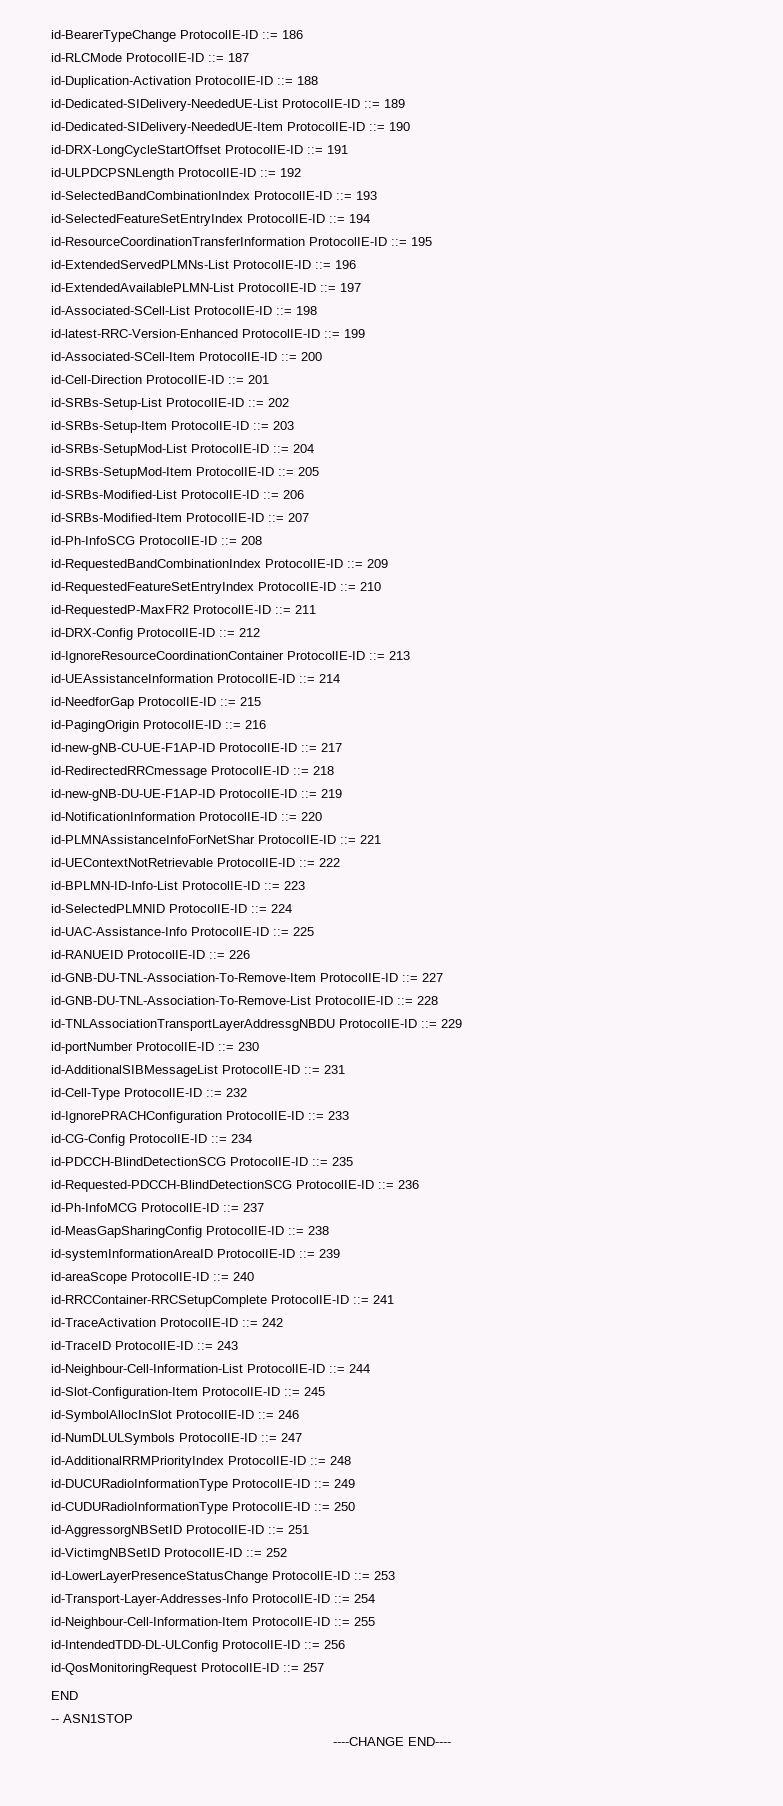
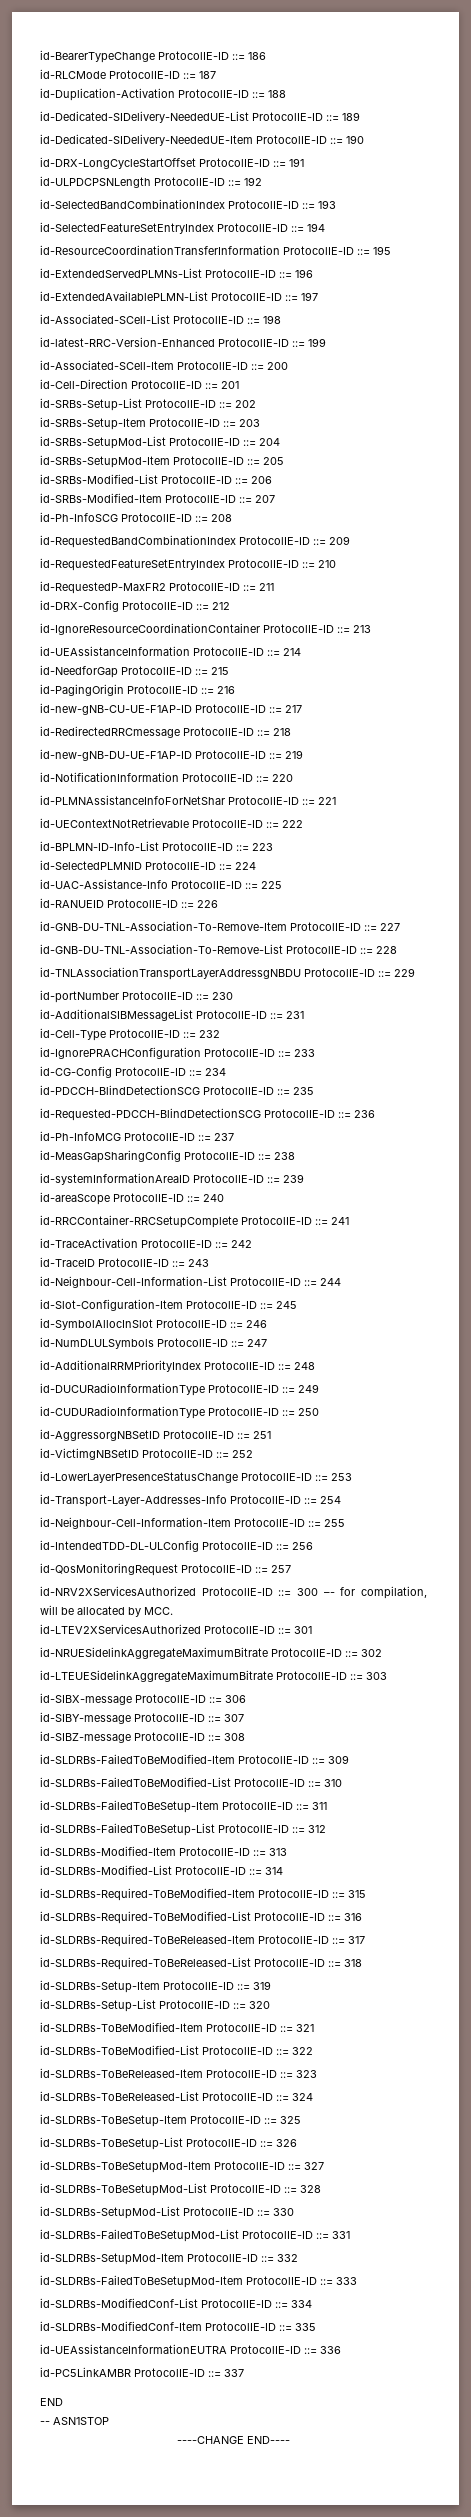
+ id-NRV2XServicesAuthorized ProtocolIE-ID ::= 300 –- for compilation, will be allocated by MCC.
+ id-LTEV2XServicesAuthorized ProtocolIE-ID ::= 301
+ id-NRUESidelinkAggregateMaximumBitrate ProtocolIE-ID ::= 302
+ id-LTEUESidelinkAggregateMaximumBitrate ProtocolIE-ID ::= 303
+ id-SIBX-message ProtocolIE-ID ::= 306
+ id-SIBY-message ProtocolIE-ID ::= 307
+ id-SIBZ-message ProtocolIE-ID ::= 308
+ id-SLDRBs-FailedToBeModified-Item ProtocolIE-ID ::= 309
+ id-SLDRBs-FailedToBeModified-List ProtocolIE-ID ::= 310
+ id-SLDRBs-FailedToBeSetup-Item ProtocolIE-ID ::= 311
+ id-SLDRBs-FailedToBeSetup-List ProtocolIE-ID ::= 312
+ id-SLDRBs-Modified-Item ProtocolIE-ID ::= 313
+ id-SLDRBs-Modified-List ProtocolIE-ID ::= 314
+ id-SLDRBs-Required-ToBeModified-Item ProtocolIE-ID ::= 315
+ id-SLDRBs-Required-ToBeModified-List ProtocolIE-ID ::= 316
+ id-SLDRBs-Required-ToBeReleased-Item ProtocolIE-ID ::= 317
+ id-SLDRBs-Required-ToBeReleased-List ProtocolIE-ID ::= 318
+ id-SLDRBs-Setup-Item ProtocolIE-ID ::= 319
+ id-SLDRBs-Setup-List ProtocolIE-ID ::= 320
+ id-SLDRBs-ToBeModified-Item ProtocolIE-ID ::= 321
+ id-SLDRBs-ToBeModified-List ProtocolIE-ID ::= 322
+ id-SLDRBs-ToBeReleased-Item ProtocolIE-ID ::= 323
+ id-SLDRBs-ToBeReleased-List ProtocolIE-ID ::= 324
+ id-SLDRBs-ToBeSetup-Item ProtocolIE-ID ::= 325
+ id-SLDRBs-ToBeSetup-List ProtocolIE-ID ::= 326
+ id-SLDRBs-ToBeSetupMod-Item ProtocolIE-ID ::= 327
+ id-SLDRBs-ToBeSetupMod-List ProtocolIE-ID ::= 328
+ id-SLDRBs-SetupMod-List ProtocolIE-ID ::= 330
+ id-SLDRBs-FailedToBeSetupMod-List ProtocolIE-ID ::= 331
+ id-SLDRBs-SetupMod-Item ProtocolIE-ID ::= 332
+ id-SLDRBs-FailedToBeSetupMod-Item ProtocolIE-ID ::= 333
+ id-SLDRBs-ModifiedConf-List ProtocolIE-ID ::= 334
+ id-SLDRBs-ModifiedConf-Item ProtocolIE-ID ::= 335
+ id-UEAssistanceInformationEUTRA ProtocolIE-ID ::= 336
+ id-PC5LinkAMBR ProtocolIE-ID ::= 337

